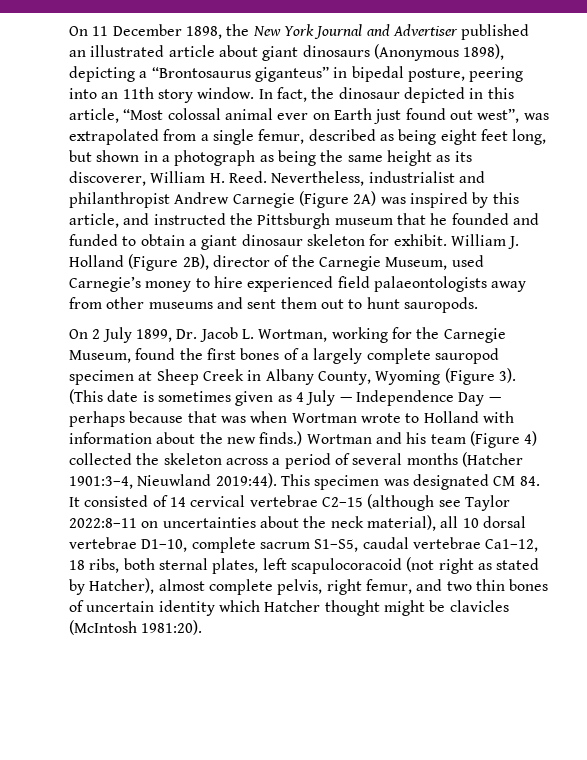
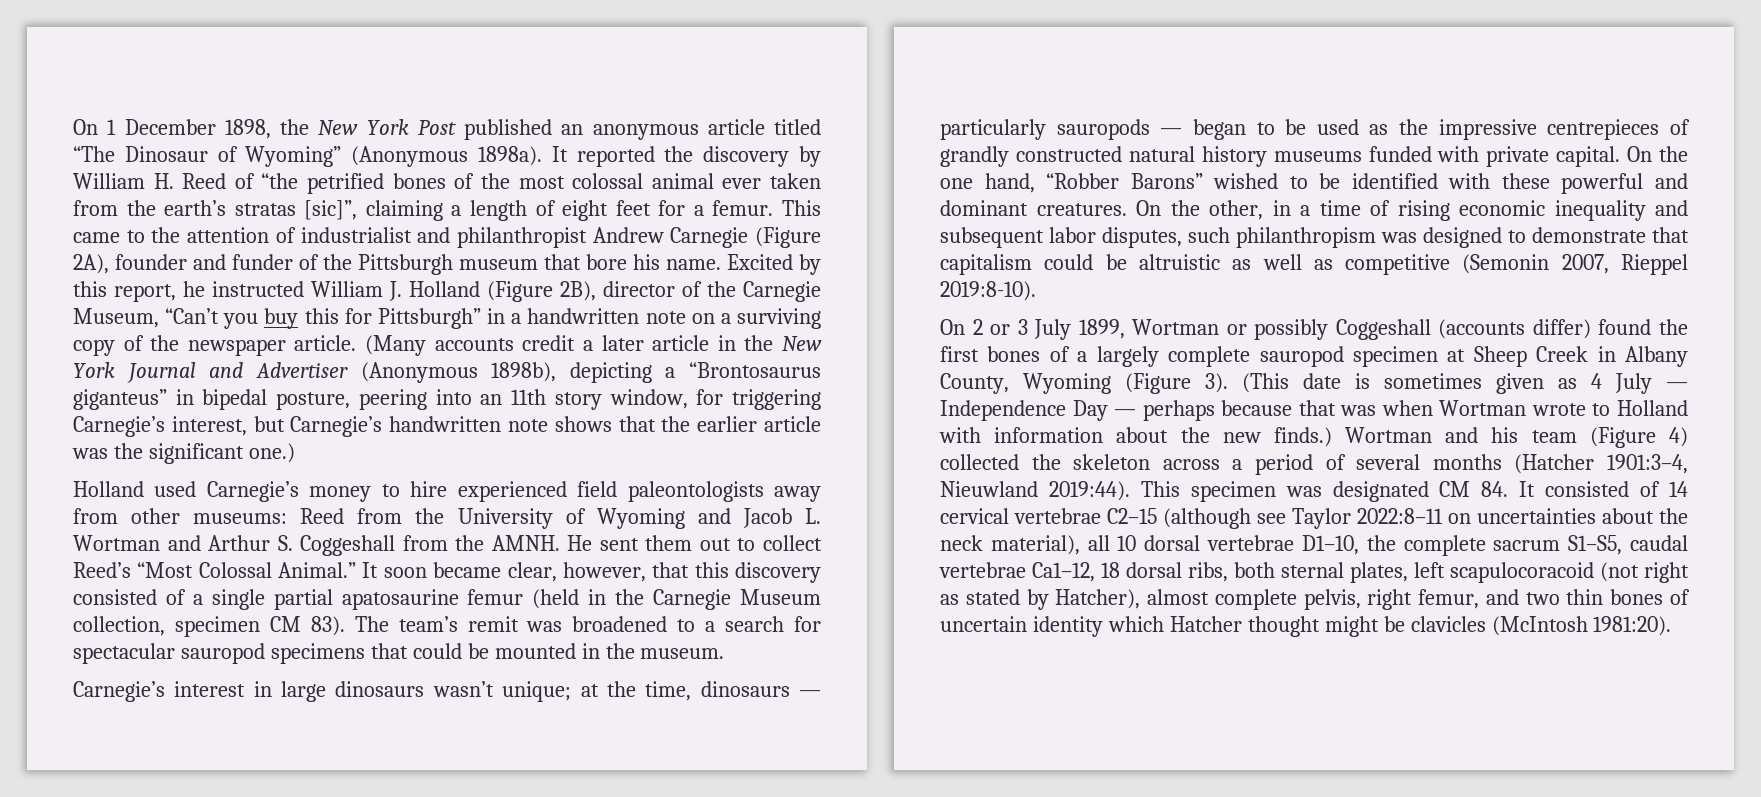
- On 11 December 1898, the New York Journal and Advertiser published an illustrated article about giant dinosaurs (Anonymous 1898), depicting a “Brontosaurus giganteus” in bipedal posture, peering into an 11th story window. In fact, the dinosaur depicted in this article, “Most colossal animal ever on Earth just found out west”, was extrapolated from a single femur, described as being eight feet long, but shown in a photograph as being the same height as its discoverer, William H. Reed. Nevertheless, industrialist and philanthropist Andrew Carnegie (Figure 2A) was inspired by this article, and instructed the Pittsburgh museum that he founded and funded to obtain a giant dinosaur skeleton for exhibit. William J. Holland (Figure 2B), director of the Carnegie Museum, used Carnegie’s money to hire experienced field palaeontologists away from other museums and sent them out to hunt sauropods.
- On 2 July 1899, Dr. Jacob L. Wortman, working for the Carnegie Museum, found the first bones of a largely complete sauropod specimen at Sheep Creek in Albany County, Wyoming (Figure 3).
+ On 1 December 1898, the New York Post published an anonymous article titled “The Dinosaur of Wyoming” (Anonymous 1898a). It reported the discovery by William H. Reed of “the petrified bones of the most colossal animal ever taken from the earth’s stratas [sic]”, claiming a length of eight feet for a femur. This came to the attention of industrialist and philanthropist Andrew Carnegie (Figure 2A), founder and funder of the Pittsburgh museum that bore his name. Excited by this report, he instructed William J. Holland (Figure 2B), director of the Carnegie Museum, “Can’t you buy this for Pittsburgh” in a handwritten note on a surviving copy of the newspaper article. (Many accounts credit a later article in the New York Journal and Advertiser (Anonymous 1898b), depicting a “Brontosaurus giganteus” in bipedal posture, peering into an 11th story window, for triggering Carnegie’s interest, but Carnegie’s handwritten note shows that the earlier article was the significant one.)
+ Holland used Carnegie’s money to hire experienced field paleontologists away from other museums: Reed from the University of Wyoming and Jacob L. Wortman and Arthur S. Coggeshall from the AMNH. He sent them out to collect Reed’s “Most Colossal Animal.” It soon became clear, however, that this discovery consisted of a single partial apatosaurine femur (held in the Carnegie Museum collection, specimen CM 83). The team’s remit was broadened to a search for spectacular sauropod specimens that could be mounted in the museum.
+ Carnegie’s interest in large dinosaurs wasn’t unique; at the time, dinosaurs — particularly sauropods — began to be used as the impressive centrepieces of grandly constructed natural history museums funded with private capital. On the one hand, “Robber Barons” wished to be identified with these powerful and dominant creatures. On the other, in a time of rising economic inequality and subsequent labor disputes, such philanthropism was designed to demonstrate that capitalism could be altruistic as well as competitive (Semonin 2007, Rieppel 2019:8-10).
+ On 2 or 3 July 1899, Wortman or possibly Coggeshall (accounts differ) found the first bones of a largely complete sauropod specimen at Sheep Creek in Albany County, Wyoming (Figure 3).
- This specimen was designated CM 84. It consisted of 14 cervical vertebrae C2–15 (although see Taylor 2022:8–11 on uncertainties about the neck material), all 10 dorsal vertebrae D1–10, complete sacrum S1–S5, caudal vertebrae Ca1–12, 18 ribs, both sternal plates, left scapulocoracoid (not right as stated by Hatcher), almost complete pelvis, right femur, and two thin bones of uncertain identity which Hatcher thought might be clavicles (McIntosh 1981:20).
+ This specimen was designated CM 84. It consisted of 14 cervical vertebrae C2–15 (although see Taylor 2022:8–11 on uncertainties about the neck material), all 10 dorsal vertebrae D1–10, the complete sacrum S1–S5, caudal vertebrae Ca1–12, 18 dorsal ribs, both sternal plates, left scapulocoracoid (not right as stated by Hatcher), almost complete pelvis, right femur, and two thin bones of uncertain identity which Hatcher thought might be clavicles (McIntosh 1981:20).

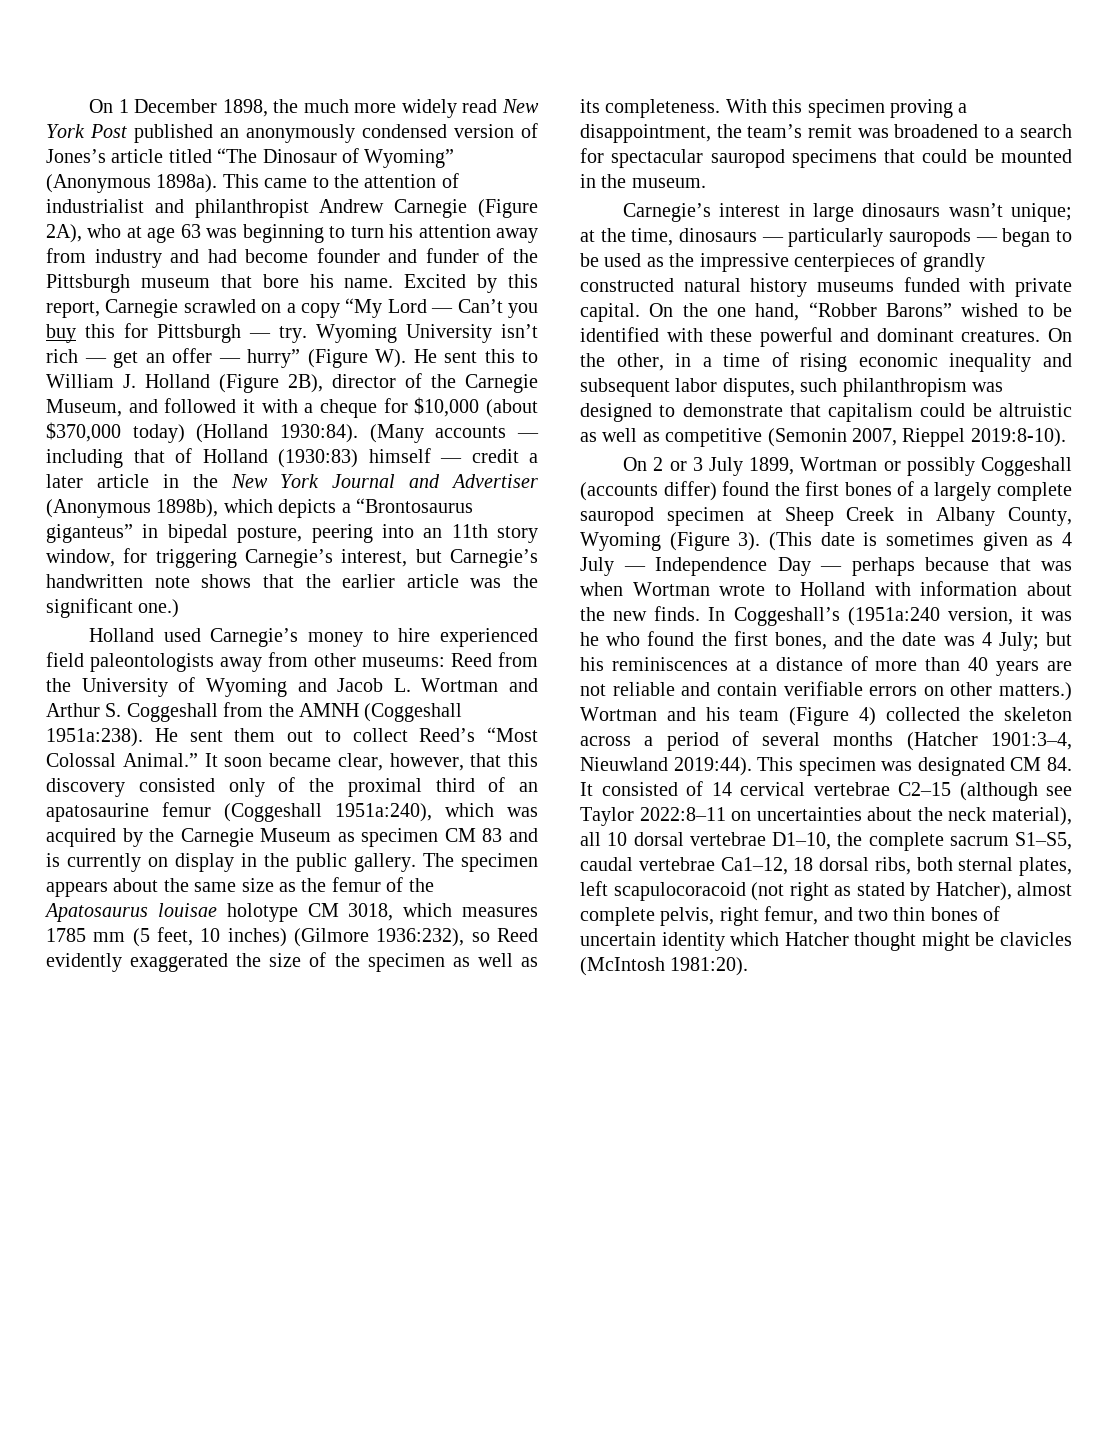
- On 1 December 1898, the New York Post published an anonymous article titled “The Dinosaur of Wyoming” (Anonymous 1898a).
+ On 1 December 1898, the much more widely read New York Post published an anonymously condensed version of Jones’s article titled “The Dinosaur of Wyoming” (Anonymous 1898a).
- It reported the discovery by William H. Reed of “the petrified bones of the most colossal animal ever taken from the earth’s stratas [sic]”, claiming a length of eight feet for a femur.
- This came to the attention of industrialist and philanthropist Andrew Carnegie (Figure 2A), founder and funder of the Pittsburgh museum that bore his name.
+ This came to the attention of industrialist and philanthropist Andrew Carnegie (Figure 2A), who at age 63 was beginning to turn his attention away from industry and had become founder and funder of the Pittsburgh museum that bore his name.
- Excited by this report, he instructed William J. Holland (Figure 2B), director of the Carnegie Museum, “Can’t you buy this for Pittsburgh” in a handwritten note on a surviving copy of the newspaper article. (Many accounts credit a later article in the New York Journal and Advertiser (Anonymous 1898b), depicting a “Brontosaurus giganteus” in bipedal posture, peering into an 11th story window, for triggering Carnegie’s interest, but Carnegie’s handwritten note shows that the earlier article was the significant one.)
+ Excited by this report, Carnegie scrawled on a copy “My Lord — Can’t you buy this for Pittsburgh — try. Wyoming University isn’t rich — get an offer — hurry” (Figure W). He sent this to William J. Holland (Figure 2B), director of the Carnegie Museum, and followed it with a cheque for $10,000 (about $370,000 today) (Holland 1930:84). (Many accounts — including that of Holland (1930:83) himself — credit a later article in the New York Journal and Advertiser (Anonymous 1898b), which depicts a “Brontosaurus giganteus” in bipedal posture, peering into an 11th story window, for triggering Carnegie’s interest, but Carnegie’s handwritten note shows that the earlier article was the significant one.)
- Holland used Carnegie’s money to hire experienced field paleontologists away from other museums: Reed from the University of Wyoming and Jacob L. Wortman and Arthur S. Coggeshall from the AMNH.
+ Holland used Carnegie’s money to hire experienced field paleontologists away from other museums: Reed from the University of Wyoming and Jacob L. Wortman and Arthur S. Coggeshall from the AMNH (Coggeshall 1951a:238).
- It soon became clear, however, that this discovery consisted of a single partial apatosaurine femur (held in the Carnegie Museum collection, specimen CM 83). The team’s remit was broadened to a search for spectacular sauropod specimens that could be mounted in the museum.
+ It soon became clear, however, that this discovery consisted only of the proximal third of an apatosaurine femur (Coggeshall 1951a:240), which was acquired by the Carnegie Museum as specimen CM 83 and is currently on display in the public gallery. The specimen appears about the same size as the femur of the Apatosaurus louisae holotype CM 3018, which measures 1785 mm (5 feet, 10 inches) (Gilmore 1936:232), so Reed evidently exaggerated the size of the specimen as well as its completeness. With this specimen proving a disappointment, the team’s remit was broadened to a search for spectacular sauropod specimens that could be mounted in the museum.
- Carnegie’s interest in large dinosaurs wasn’t unique; at the time, dinosaurs — particularly sauropods — began to be used as the impressive centrepieces of grandly constructed natural history museums funded with private capital.
+ Carnegie’s interest in large dinosaurs wasn’t unique; at the time, dinosaurs — particularly sauropods — began to be used as the impressive centerpieces of grandly constructed natural history museums funded with private capital.
- (This date is sometimes given as 4 July — Independence Day — perhaps because that was when Wortman wrote to Holland with information about the new finds.)
+ (This date is sometimes given as 4 July — Independence Day — perhaps because that was when Wortman wrote to Holland with information about the new finds. In Coggeshall’s (1951a:240 version, it was he who found the first bones, and the date was 4 July; but his reminiscences at a distance of more than 40 years are not reliable and contain verifiable errors on other matters.)

